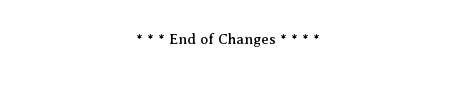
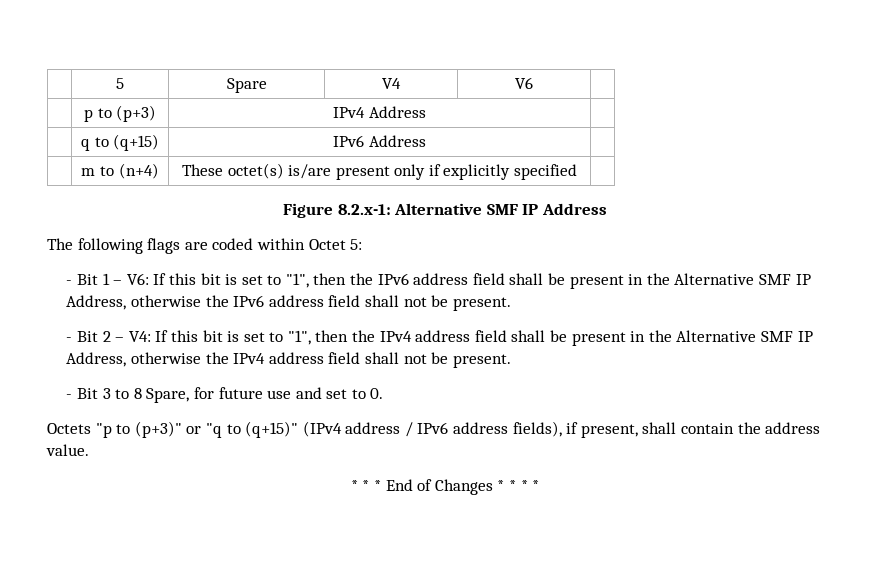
+ | 5 | Spare | V4 | V6 |
+ | p to (p+3) | IPv4 Address |
+ | q to (q+15) | IPv6 Address |
+ | m to (n+4) | These octet(s) is/are present only if explicitly specified |
+ Figure 8.2.x-1: Alternative SMF IP Address
+ The following flags are coded within Octet 5:
+ - Bit 1 – V6: If this bit is set to "1", then the IPv6 address field shall be present in the Alternative SMF IP Address, otherwise the IPv6 address field shall not be present.
+ - Bit 2 – V4: If this bit is set to "1", then the IPv4 address field shall be present in the Alternative SMF IP Address, otherwise the IPv4 address field shall not be present.
+ - Bit 3 to 8 Spare, for future use and set to 0.
+ Octets "p to (p+3)" or "q to (q+15)" (IPv4 address / IPv6 address fields), if present, shall contain the address value.

